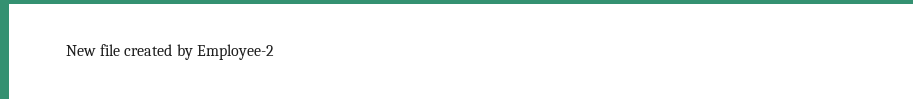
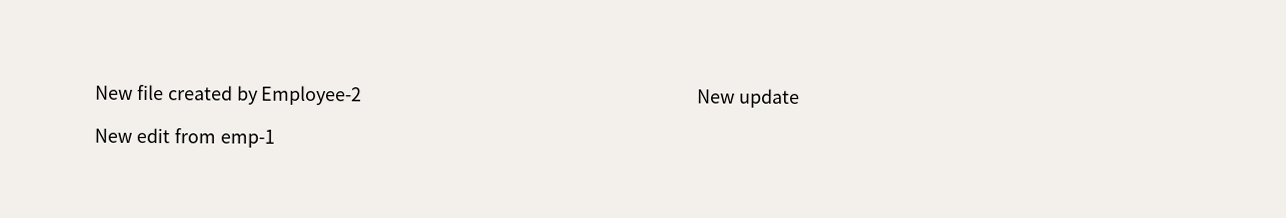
+ New edit from emp-1
+ New update

